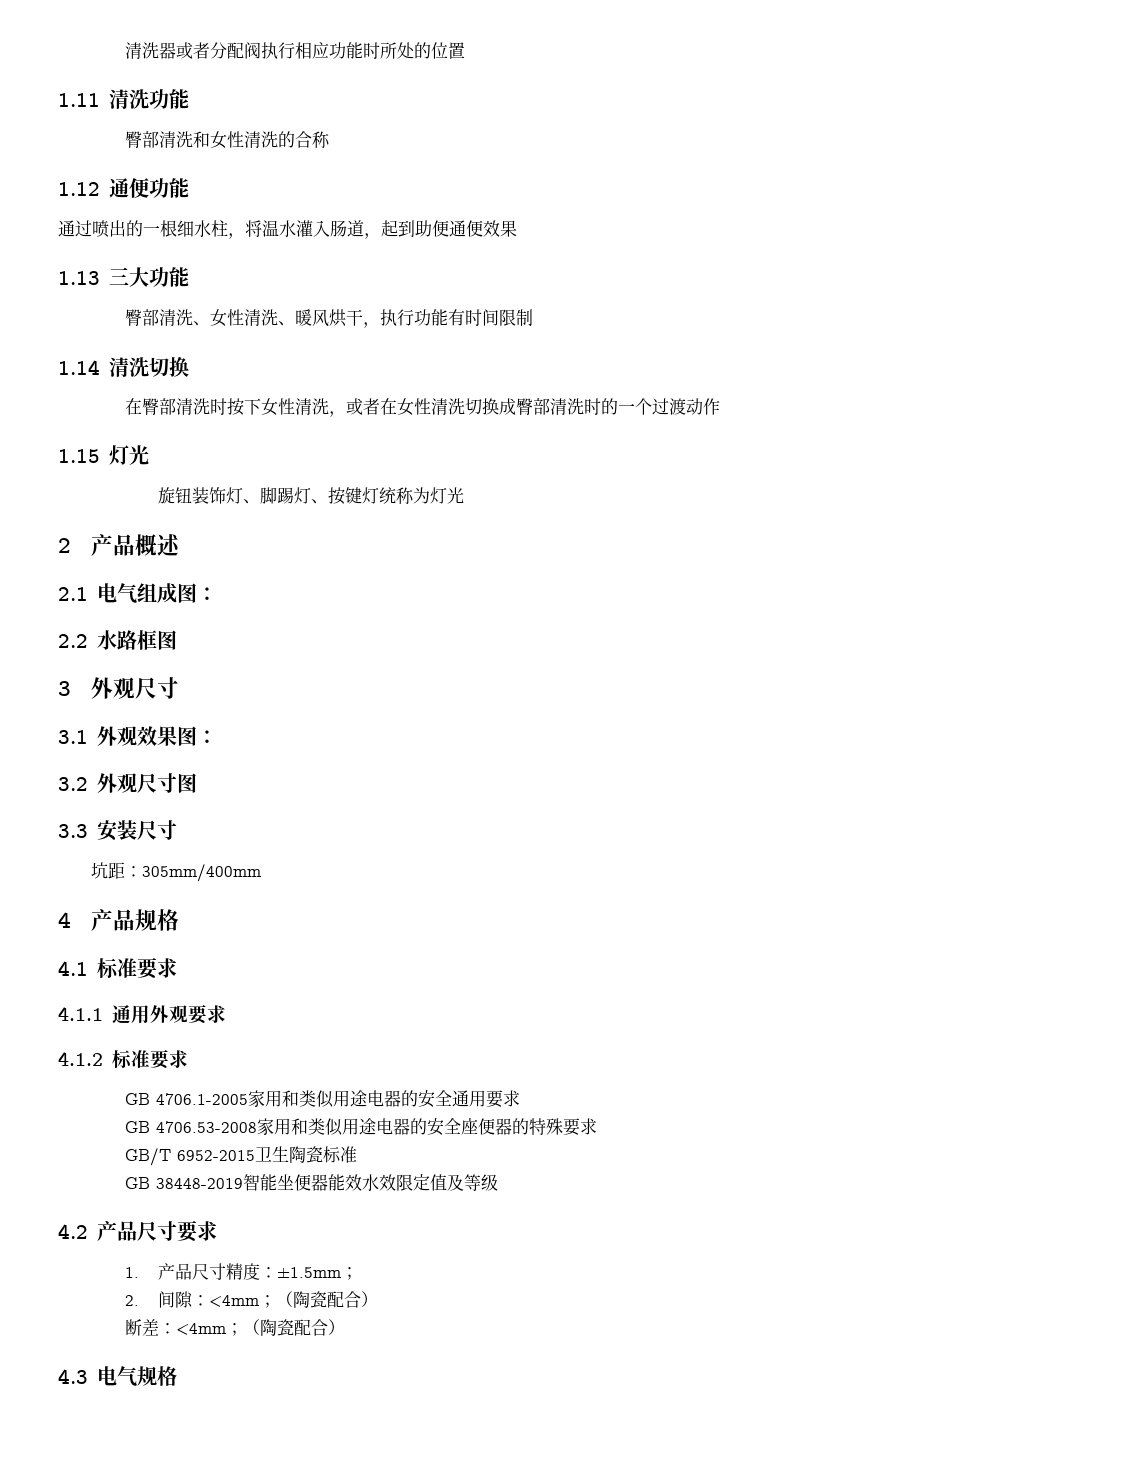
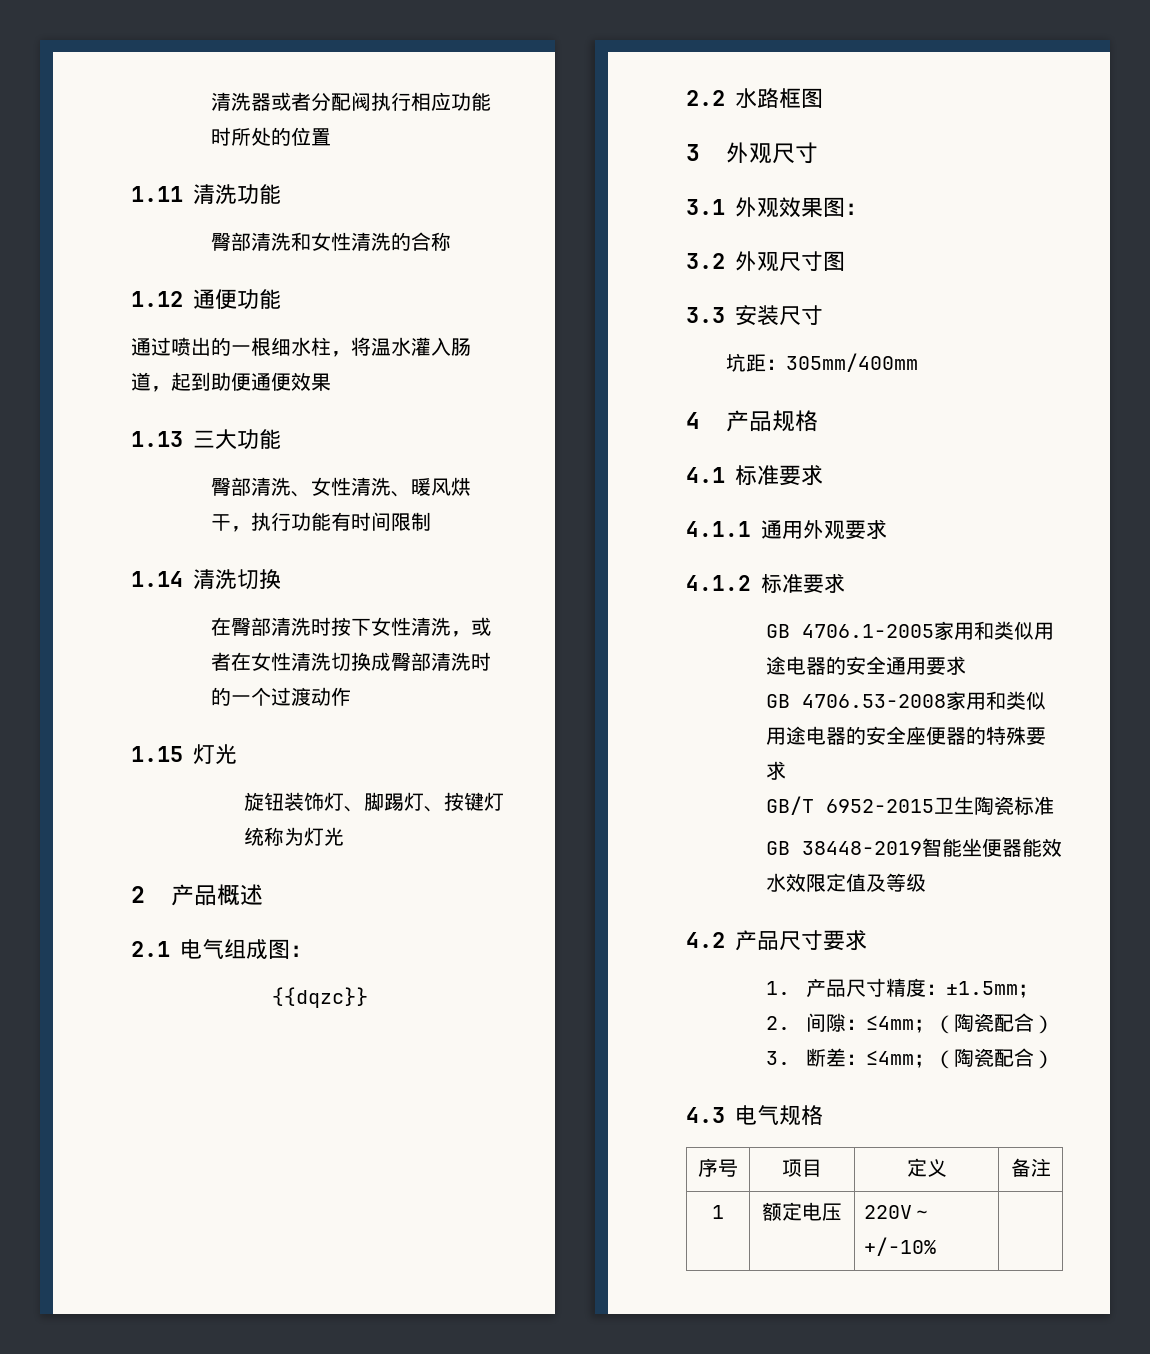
+ {{dqzc}}
- 2.间隙：<4mm；（陶瓷配合）
- 断差：<4mm；（陶瓷配合）
+ 2.间隙：≤4mm；（陶瓷配合）
+ 3.断差：≤4mm；（陶瓷配合）
+ 序号 | 项目 | 定义 | 备注
+ 1 | 额定电压 | 220V～+/-10% |

